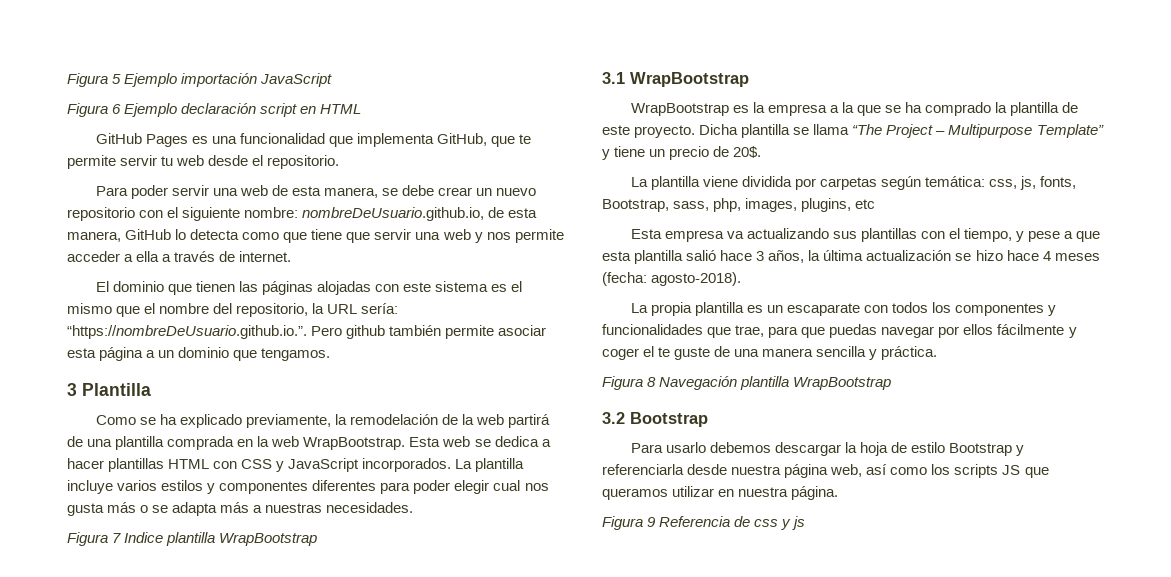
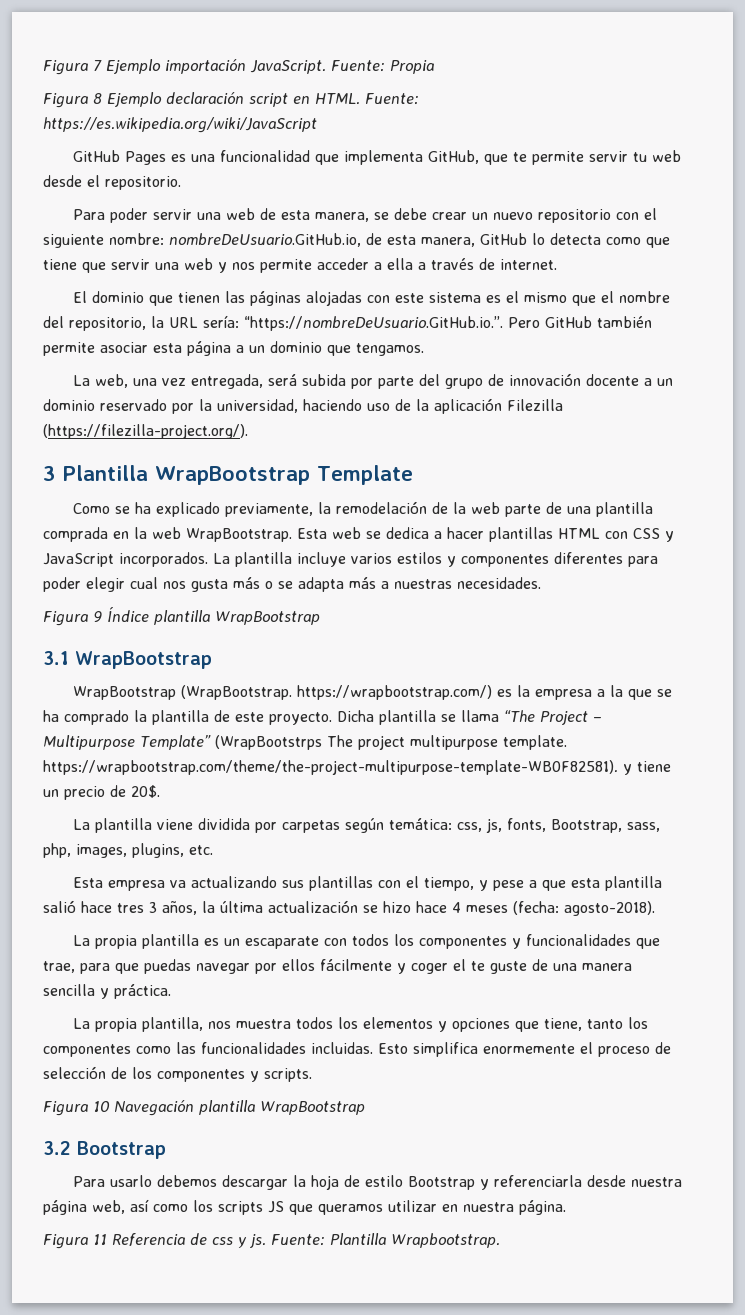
- Figura 5 Ejemplo importación JavaScript
- Figura 6 Ejemplo declaración script en HTML
+ Figura 7 Ejemplo importación JavaScript. Fuente: Propia
+ Figura 8 Ejemplo declaración script en HTML. Fuente: https://es.wikipedia.org/wiki/JavaScript
- Para poder servir una web de esta manera, se debe crear un nuevo repositorio con el siguiente nombre: nombreDeUsuario.github.io, de esta manera, GitHub lo detecta como que tiene que servir una web y nos permite acceder a ella a través de internet.
+ Para poder servir una web de esta manera, se debe crear un nuevo repositorio con el siguiente nombre: nombreDeUsuario.GitHub.io, de esta manera, GitHub lo detecta como que tiene que servir una web y nos permite acceder a ella a través de internet.
- El dominio que tienen las páginas alojadas con este sistema es el mismo que el nombre del repositorio, la URL sería: “https://nombreDeUsuario.github.io.”. Pero github también permite asociar esta página a un dominio que tengamos.
+ El dominio que tienen las páginas alojadas con este sistema es el mismo que el nombre del repositorio, la URL sería: “https://nombreDeUsuario.GitHub.io.”. Pero GitHub también permite asociar esta página a un dominio que tengamos.
+ La web, una vez entregada, será subida por parte del grupo de innovación docente a un dominio reservado por la universidad, haciendo uso de la aplicación Filezilla (https://filezilla-project.org/).
- 3 Plantilla
+ 3 Plantilla WrapBootstrap Template
- Como se ha explicado previamente, la remodelación de la web partirá de una plantilla comprada en la web WrapBootstrap.
+ Como se ha explicado previamente, la remodelación de la web parte de una plantilla comprada en la web WrapBootstrap.
- Figura 7 Indice plantilla WrapBootstrap
+ Figura 9 Índice plantilla WrapBootstrap
- WrapBootstrap es la empresa a la que se ha comprado la plantilla de este proyecto.
+ WrapBootstrap (WrapBootstrap. https://wrapbootstrap.com/) es la empresa a la que se ha comprado la plantilla de este proyecto.
- Dicha plantilla se llama “The Project – Multipurpose Template” y tiene un precio de 20$.
+ Dicha plantilla se llama “The Project – Multipurpose Template” (WrapBootstrps The project multipurpose template. https://wrapbootstrap.com/theme/the-project-multipurpose-template-WB0F82581). y tiene un precio de 20$.
- La plantilla viene dividida por carpetas según temática: css, js, fonts, Bootstrap, sass, php, images, plugins, etc
+ La plantilla viene dividida por carpetas según temática: css, js, fonts, Bootstrap, sass, php, images, plugins, etc.
- Esta empresa va actualizando sus plantillas con el tiempo, y pese a que esta plantilla salió hace 3 años, la última actualización se hizo hace 4 meses (fecha: agosto-2018).
+ Esta empresa va actualizando sus plantillas con el tiempo, y pese a que esta plantilla salió hace tres 3 años, la última actualización se hizo hace 4 meses (fecha: agosto-2018).
- Figura 8 Navegación plantilla WrapBootstrap
+ La propia plantilla, nos muestra todos los elementos y opciones que tiene, tanto los componentes como las funcionalidades incluidas. Esto simplifica enormemente el proceso de selección de los componentes y scripts.
+ Figura 10 Navegación plantilla WrapBootstrap
- Figura 9 Referencia de css y js
+ Figura 11 Referencia de css y js. Fuente: Plantilla Wrapbootstrap.

